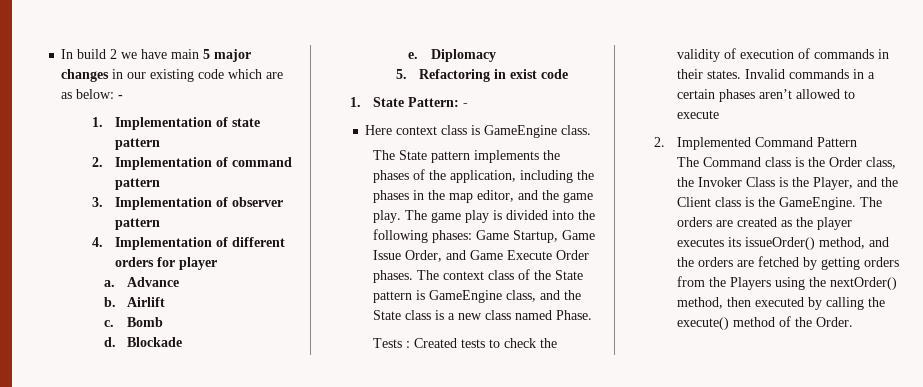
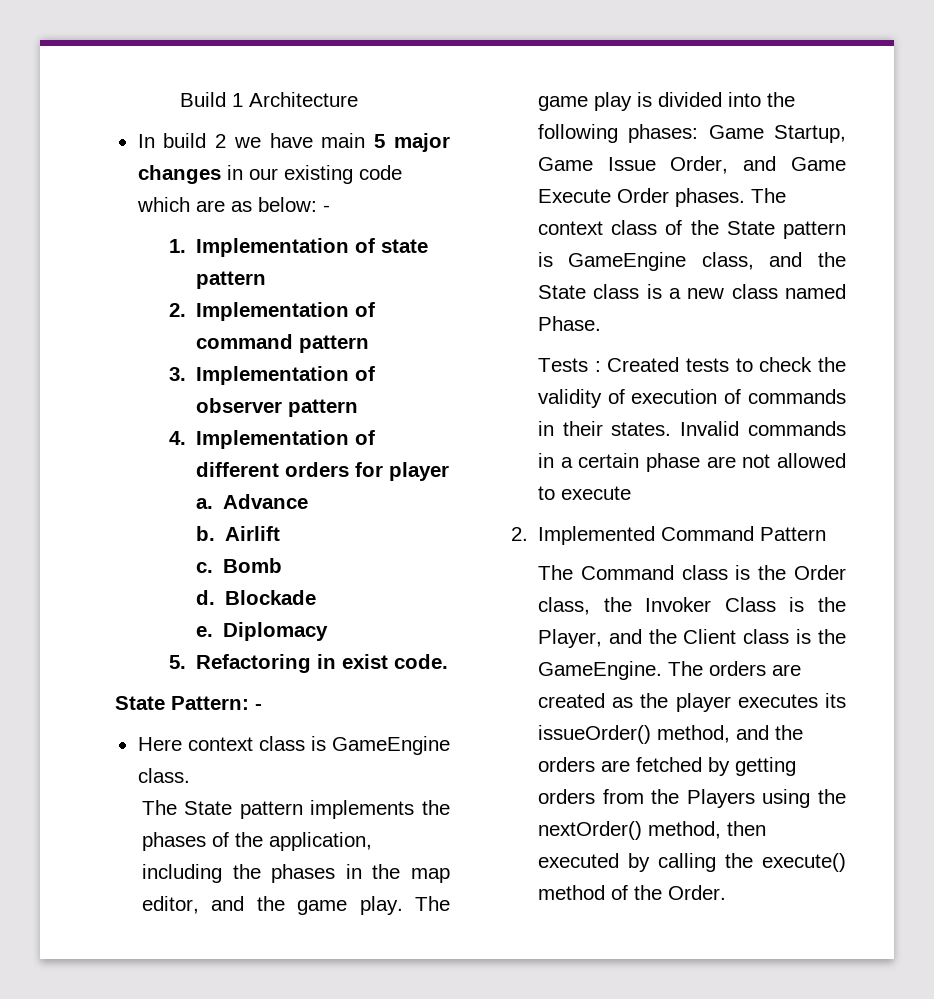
+ Build 1 Architecture
- 5. Refactoring in exist code
- 1. State Pattern: -
+ 5. Refactoring in exist code.
+ State Pattern: -
- Invalid commands in a certain phases aren’t allowed to execute
+ Invalid commands in a certain phase are not allowed to execute

